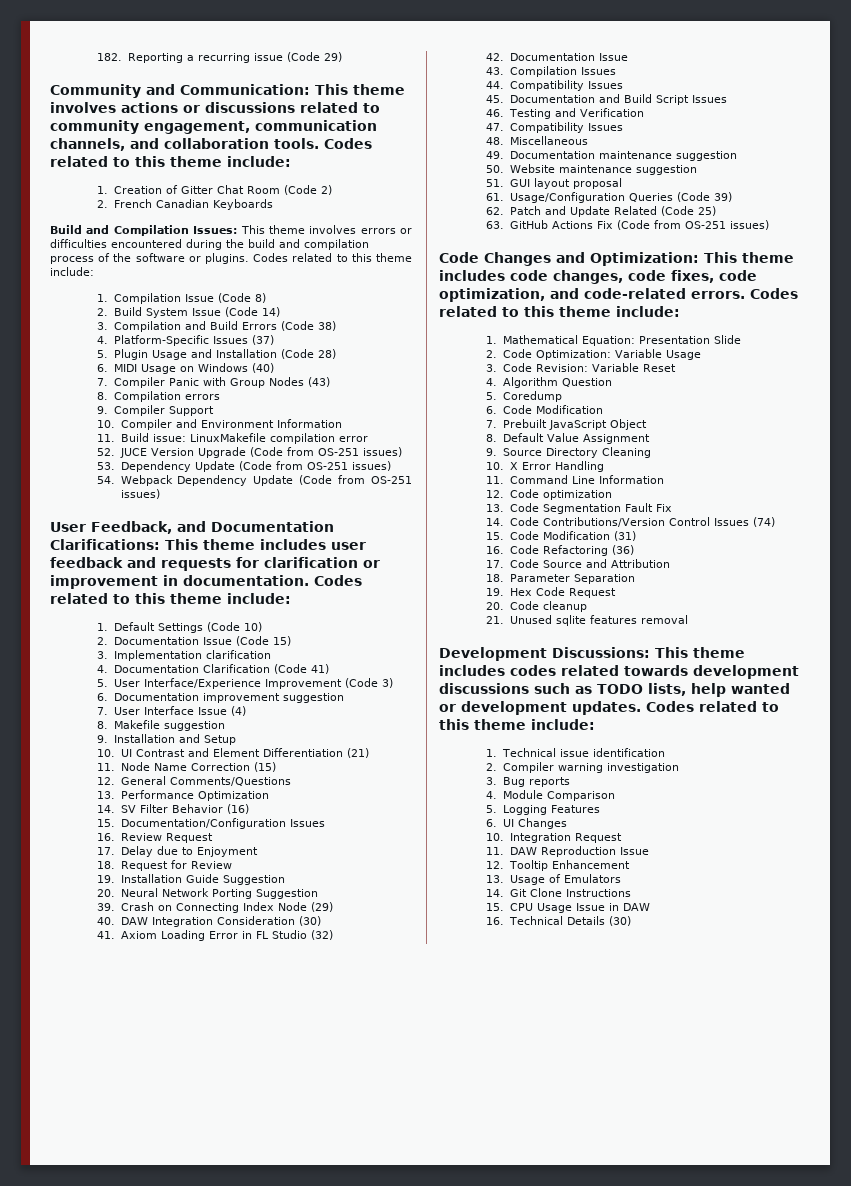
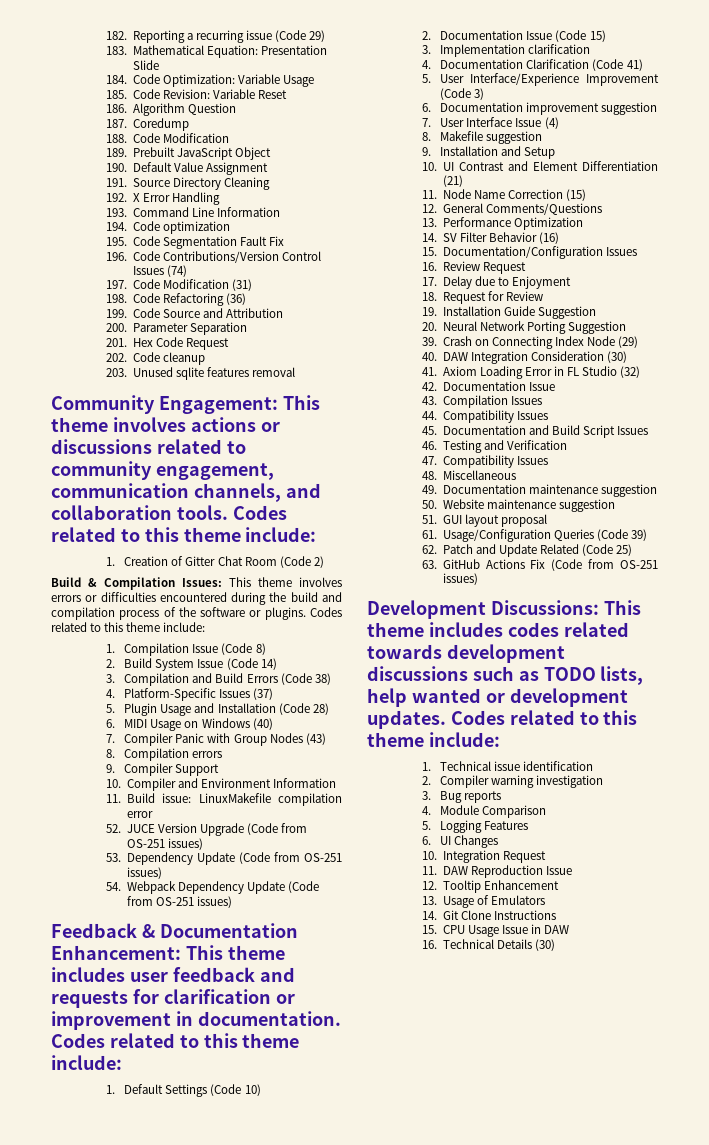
+ 183. Mathematical Equation: Presentation Slide
+ 184. Code Optimization: Variable Usage
+ 185. Code Revision: Variable Reset
+ 186. Algorithm Question
+ 187. Coredump
+ 188. Code Modification
+ 189. Prebuilt JavaScript Object
+ 190. Default Value Assignment
+ 191. Source Directory Cleaning
+ 192. X Error Handling
+ 193. Command Line Information
+ 194. Code optimization
+ 195. Code Segmentation Fault Fix
+ 196. Code Contributions/Version Control Issues (74)
+ 197. Code Modification (31)
+ 198. Code Refactoring (36)
+ 199. Code Source and Attribution
+ 200. Parameter Separation
+ 201. Hex Code Request
+ 202. Code cleanup
+ 203. Unused sqlite features removal
- Community and Communication: This theme involves actions or discussions related to community engagement, communication channels, and collaboration tools.
+ Community Engagement: This theme involves actions or discussions related to community engagement, communication channels, and collaboration tools.
- 2. French Canadian Keyboards
- Build and Compilation Issues: This theme involves errors or difficulties encountered during the build and compilation process of the software or plugins.
+ Build & Compilation Issues: This theme involves errors or difficulties encountered during the build and compilation process of the software or plugins.
- User Feedback, and Documentation Clarifications: This theme includes user feedback and requests for clarification or improvement in documentation.
+ Feedback & Documentation Enhancement: This theme includes user feedback and requests for clarification or improvement in documentation.
- Code Changes and Optimization: This theme includes code changes, code fixes, code optimization, and code-related errors. Codes related to this theme include:
- 1. Mathematical Equation: Presentation Slide
- 2. Code Optimization: Variable Usage
- 3. Code Revision: Variable Reset
- 4. Algorithm Question
- 5. Coredump
- 6. Code Modification
- 7. Prebuilt JavaScript Object
- 8. Default Value Assignment
- 9. Source Directory Cleaning
- 10. X Error Handling
- 11. Command Line Information
- 12. Code optimization
- 13. Code Segmentation Fault Fix
- 14. Code Contributions/Version Control Issues (74)
- 15. Code Modification (31)
- 16. Code Refactoring (36)
- 17. Code Source and Attribution
- 18. Parameter Separation
- 19. Hex Code Request
- 20. Code cleanup
- 21. Unused sqlite features removal

